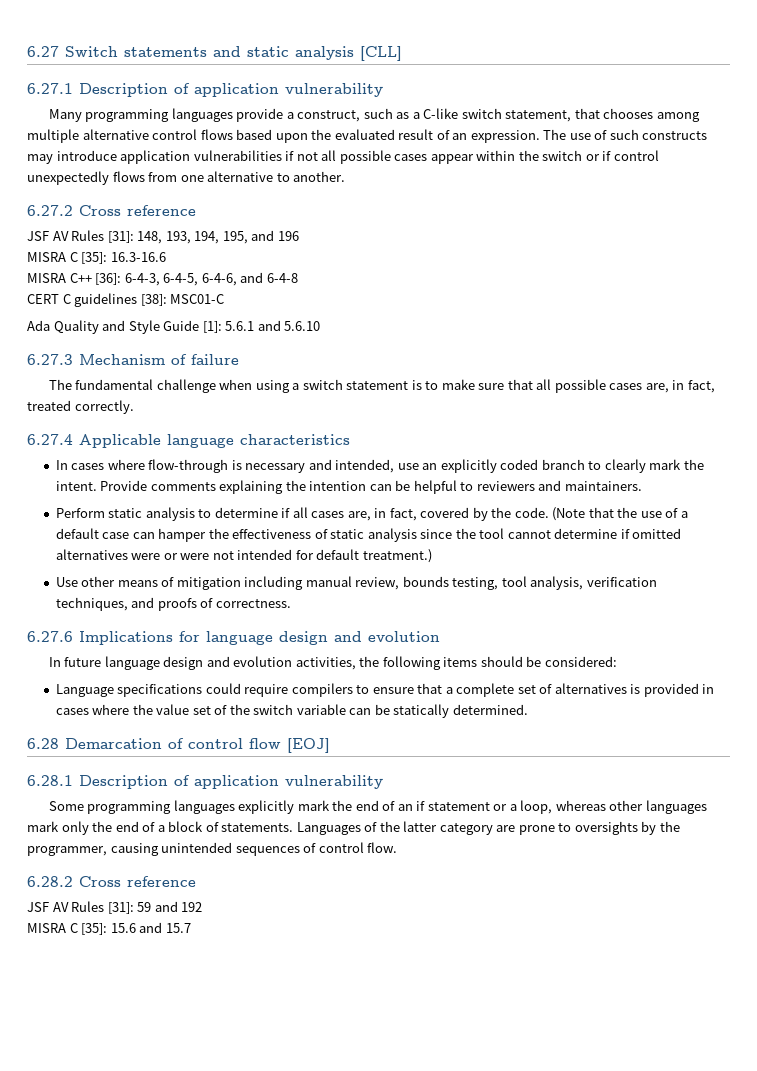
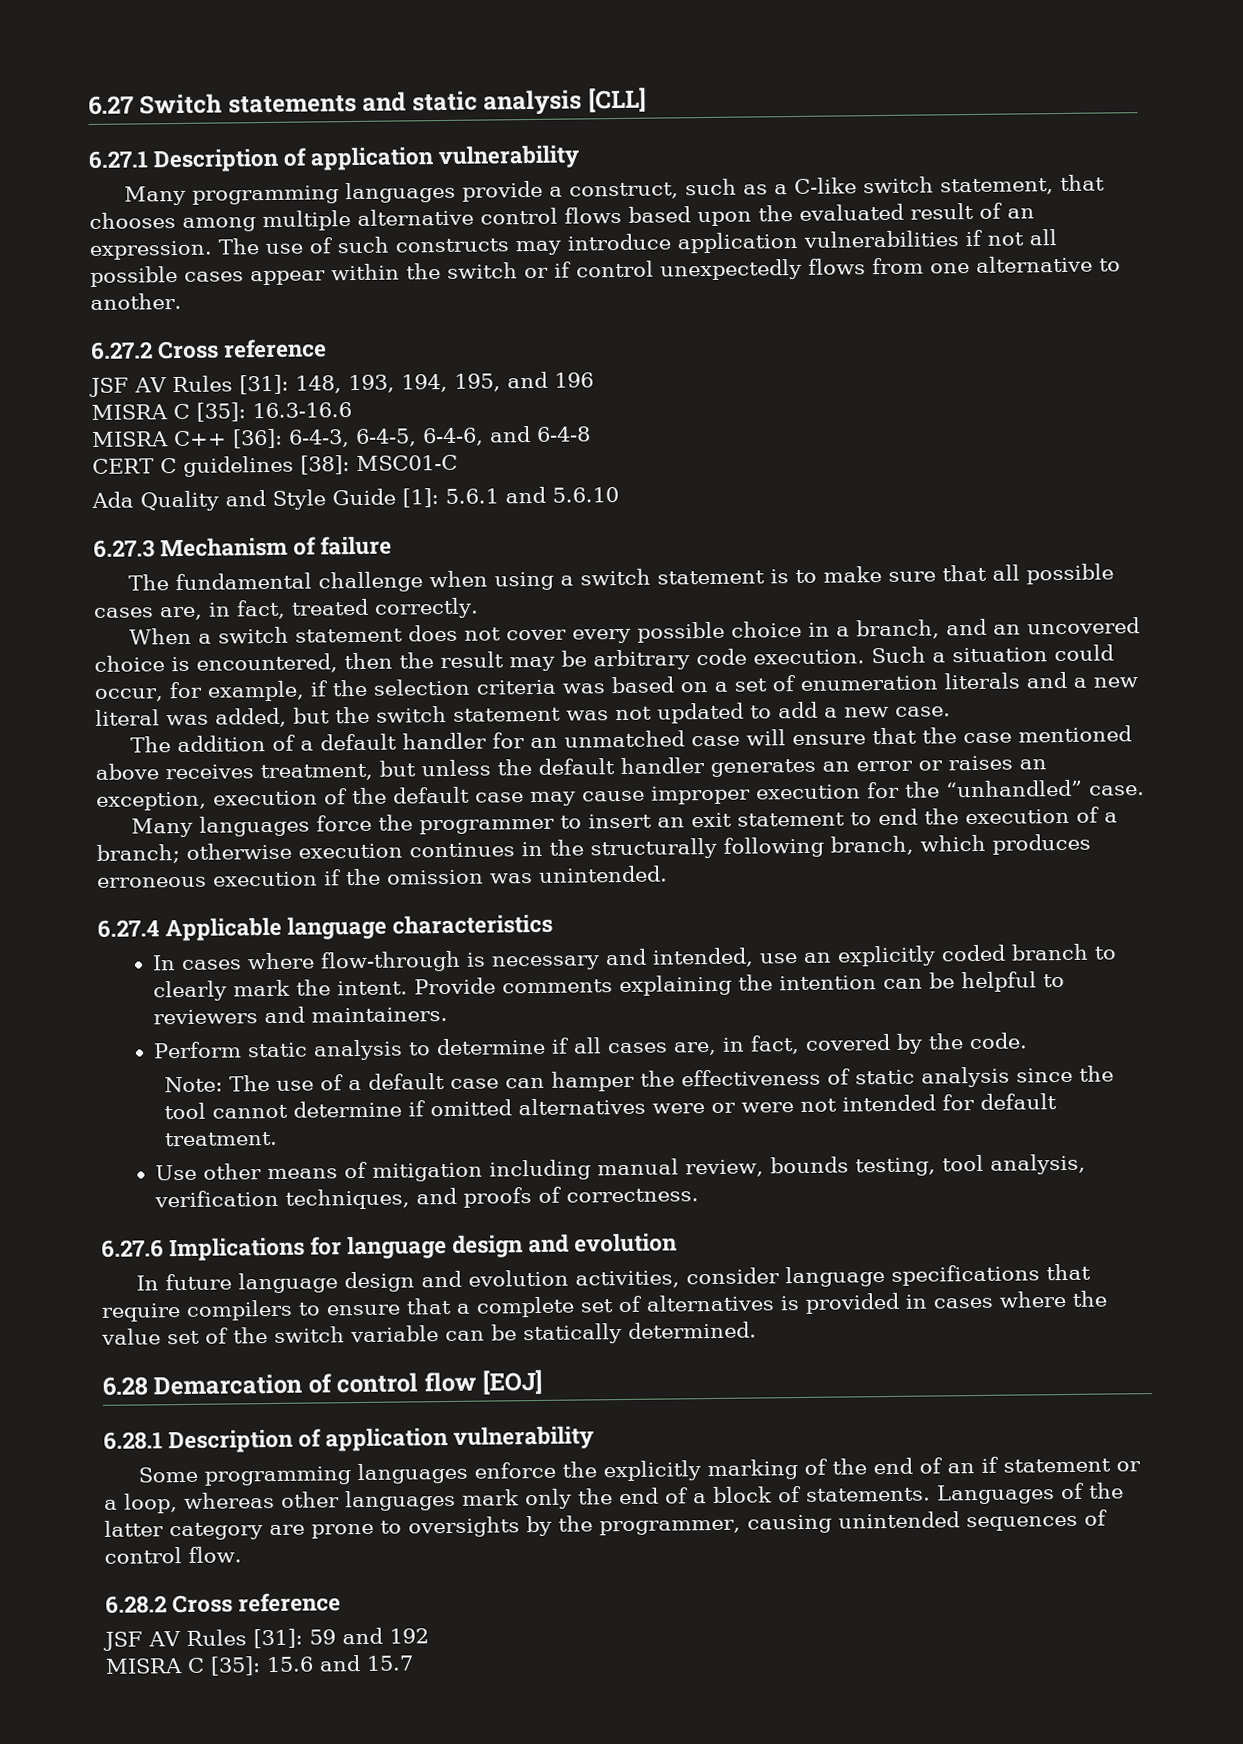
+ When a switch statement does not cover every possible choice in a branch, and an uncovered choice is encountered, then the result may be arbitrary code execution. Such a situation could occur, for example, if the selection criteria was based on a set of enumeration literals and a new literal was added, but the switch statement was not updated to add a new case.
+ The addition of a default handler for an unmatched case will ensure that the case mentioned above receives treatment, but unless the default handler generates an error or raises an exception, execution of the default case may cause improper execution for the “unhandled” case.
+ Many languages force the programmer to insert an exit statement to end the execution of a branch; otherwise execution continues in the structurally following branch, which produces erroneous execution if the omission was unintended.
- Perform static analysis to determine if all cases are, in fact, covered by the code. (Note that the use of a default case can hamper the effectiveness of static analysis since the tool cannot determine if omitted alternatives were or were not intended for default treatment.)
+ Perform static analysis to determine if all cases are, in fact, covered by the code.
+ Note: The use of a default case can hamper the effectiveness of static analysis since the tool cannot determine if omitted alternatives were or were not intended for default treatment.
- In future language design and evolution activities, the following items should be considered:
- Language specifications could require compilers to ensure that a complete set of alternatives is provided in cases where the value set of the switch variable can be statically determined.
+ In future language design and evolution activities, consider language specifications that require compilers to ensure that a complete set of alternatives is provided in cases where the value set of the switch variable can be statically determined.
- Some programming languages explicitly mark the end of an if statement or a loop, whereas other languages mark only the end of a block of statements.
+ Some programming languages enforce the explicitly marking of the end of an if statement or a loop, whereas other languages mark only the end of a block of statements.

